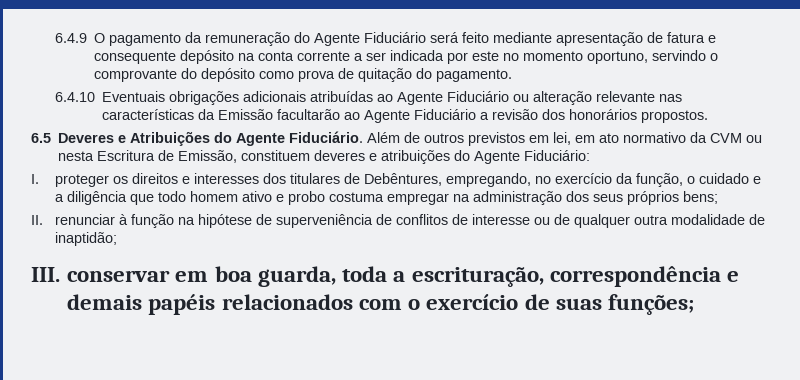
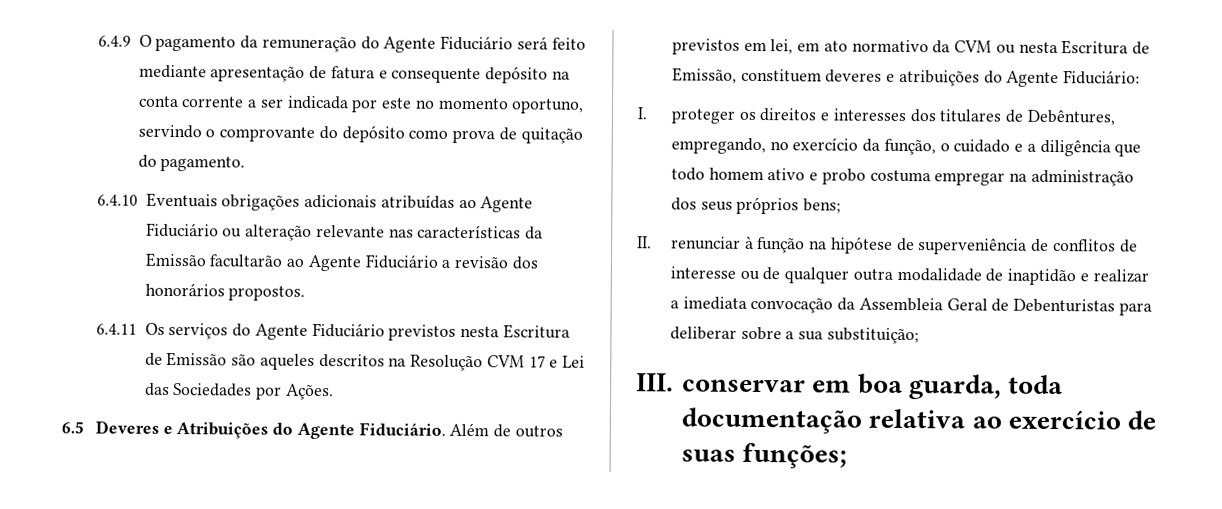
+ 6.4.11 Os serviços do Agente Fiduciário previstos nesta Escritura de Emissão são aqueles descritos na Resolução CVM 17 e Lei das Sociedades por Ações.
- II. renunciar à função na hipótese de superveniência de conflitos de interesse ou de qualquer outra modalidade de inaptidão;
+ II. renunciar à função na hipótese de superveniência de conflitos de interesse ou de qualquer outra modalidade de inaptidão e realizar a imediata convocação da Assembleia Geral de Debenturistas para deliberar sobre a sua substituição;
- III. conservar em boa guarda, toda a escrituração, correspondência e demais papéis relacionados com o exercício de suas funções;
+ III. conservar em boa guarda, toda documentação relativa ao exercício de suas funções;

